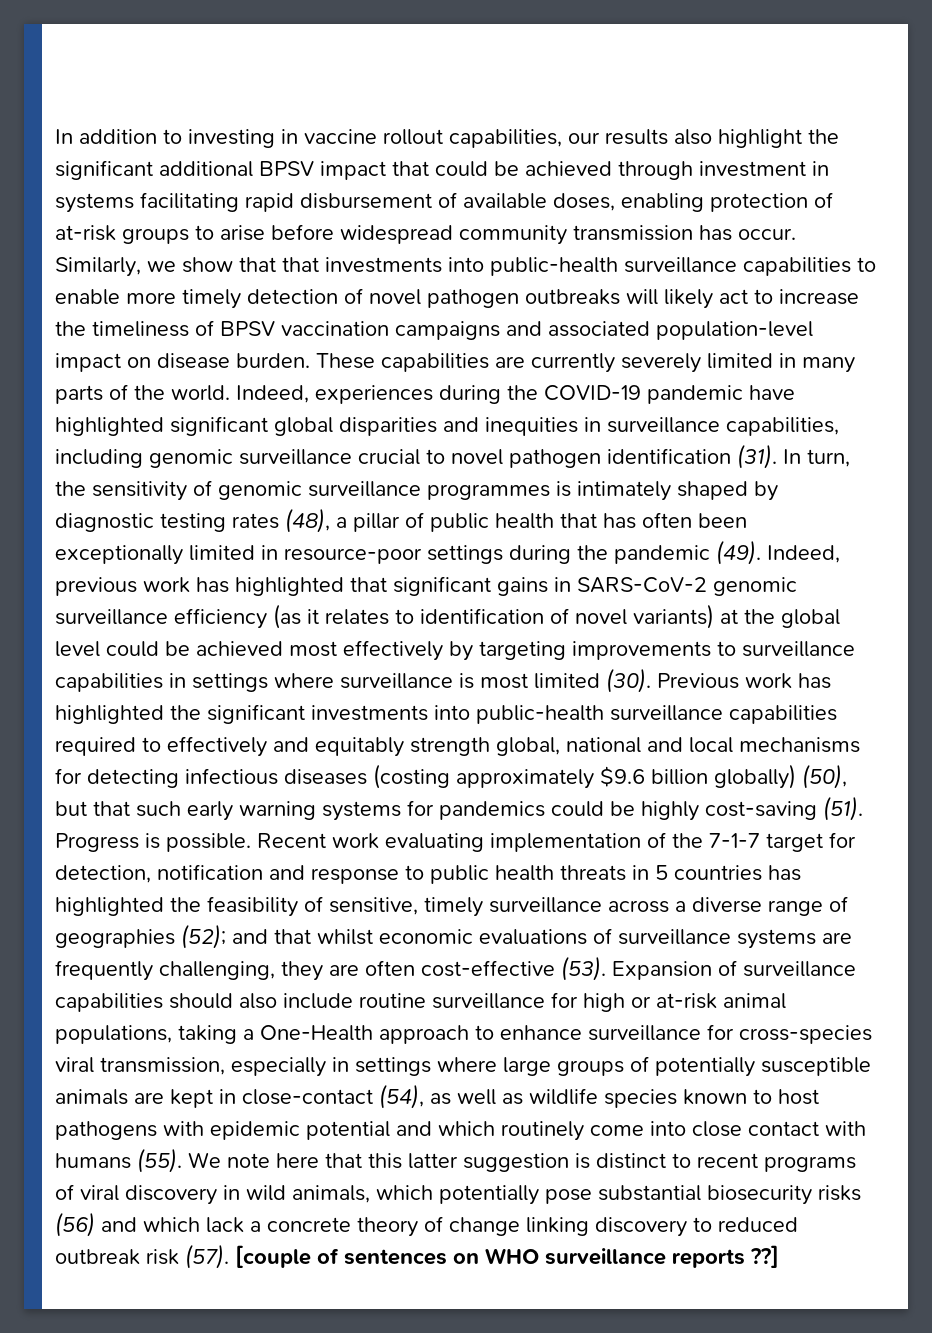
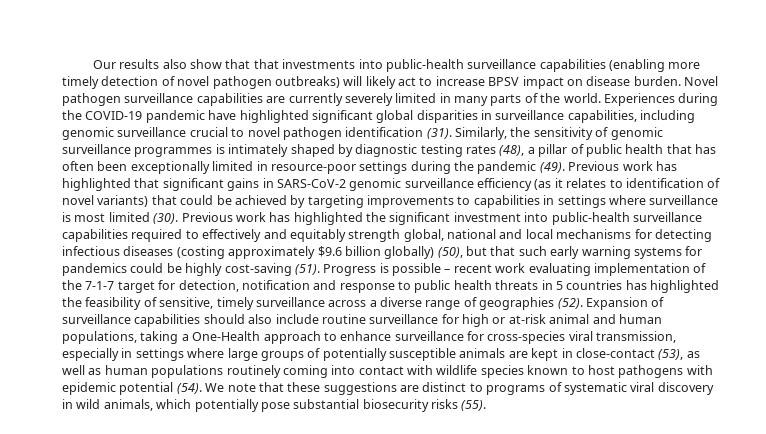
- In addition to investing in vaccine rollout capabilities, our results also highlight the significant additional BPSV impact that could be achieved through investment in systems facilitating rapid disbursement of available doses, enabling protection of at-risk groups to arise before widespread community transmission has occur. Similarly, we show that that investments into public-health surveillance capabilities to enable more timely detection of novel pathogen outbreaks will likely act to increase the timeliness of BPSV vaccination campaigns and associated population-level impact on disease burden.
+ Our results also show that that investments into public-health surveillance capabilities (enabling more timely detection of novel pathogen outbreaks) will likely act to increase BPSV impact on disease burden.
- These capabilities are currently severely limited in many parts of the world.
+ Novel pathogen surveillance capabilities are currently severely limited in many parts of the world.
- Indeed, experiences during the COVID-19 pandemic have highlighted significant global disparities and inequities in surveillance capabilities, including genomic surveillance crucial to novel pathogen identification (31).
+ Experiences during the COVID-19 pandemic have highlighted significant global disparities in surveillance capabilities, including genomic surveillance crucial to novel pathogen identification (31).
- In turn, the sensitivity of genomic surveillance programmes is intimately shaped by diagnostic testing rates (48), a pillar of public health that has often been exceptionally limited in resource-poor settings during the pandemic (49).
+ Similarly, the sensitivity of genomic surveillance programmes is intimately shaped by diagnostic testing rates (48), a pillar of public health that has often been exceptionally limited in resource-poor settings during the pandemic (49).
- Indeed, previous work has highlighted that significant gains in SARS-CoV-2 genomic surveillance efficiency (as it relates to identification of novel variants) at the global level could be achieved most effectively by targeting improvements to surveillance capabilities in settings where surveillance is most limited (30).
+ Previous work has highlighted that significant gains in SARS-CoV-2 genomic surveillance efficiency (as it relates to identification of novel variants) that could be achieved by targeting improvements to capabilities in settings where surveillance is most limited (30).
- Previous work has highlighted the significant investments into public-health surveillance capabilities required to effectively and equitably strength global, national and local mechanisms for detecting infectious diseases (costing approximately $9.6 billion globally) (50), but that such early warning systems for pandemics could be highly cost-saving (51).
+ Previous work has highlighted the significant investment into public-health surveillance capabilities required to effectively and equitably strength global, national and local mechanisms for detecting infectious diseases (costing approximately $9.6 billion globally) (50), but that such early warning systems for pandemics could be highly cost-saving (51).
- Progress is possible. Recent work evaluating implementation of the 7-1-7 target for detection, notification and response to public health threats in 5 countries has highlighted the feasibility of sensitive, timely surveillance across a diverse range of geographies (52); and that whilst economic evaluations of surveillance systems are frequently challenging, they are often cost-effective (53).
+ Progress is possible – recent work evaluating implementation of the 7-1-7 target for detection, notification and response to public health threats in 5 countries has highlighted the feasibility of sensitive, timely surveillance across a diverse range of geographies (52).
- Expansion of surveillance capabilities should also include routine surveillance for high or at-risk animal populations, taking a One-Health approach to enhance surveillance for cross-species viral transmission, especially in settings where large groups of potentially susceptible animals are kept in close-contact (54), as well as wildlife species known to host pathogens with epidemic potential and which routinely come into close contact with humans (55). We note here that this latter suggestion is distinct to recent programs of viral discovery in wild animals, which potentially pose substantial biosecurity risks (56) and which lack a concrete theory of change linking discovery to reduced outbreak risk (57). [couple of sentences on WHO surveillance reports ??]
+ Expansion of surveillance capabilities should also include routine surveillance for high or at-risk animal and human populations, taking a One-Health approach to enhance surveillance for cross-species viral transmission, especially in settings where large groups of potentially susceptible animals are kept in close-contact (53), as well as human populations routinely coming into contact with wildlife species known to host pathogens with epidemic potential (54). We note that these suggestions are distinct to programs of systematic viral discovery in wild animals, which potentially pose substantial biosecurity risks (55).

